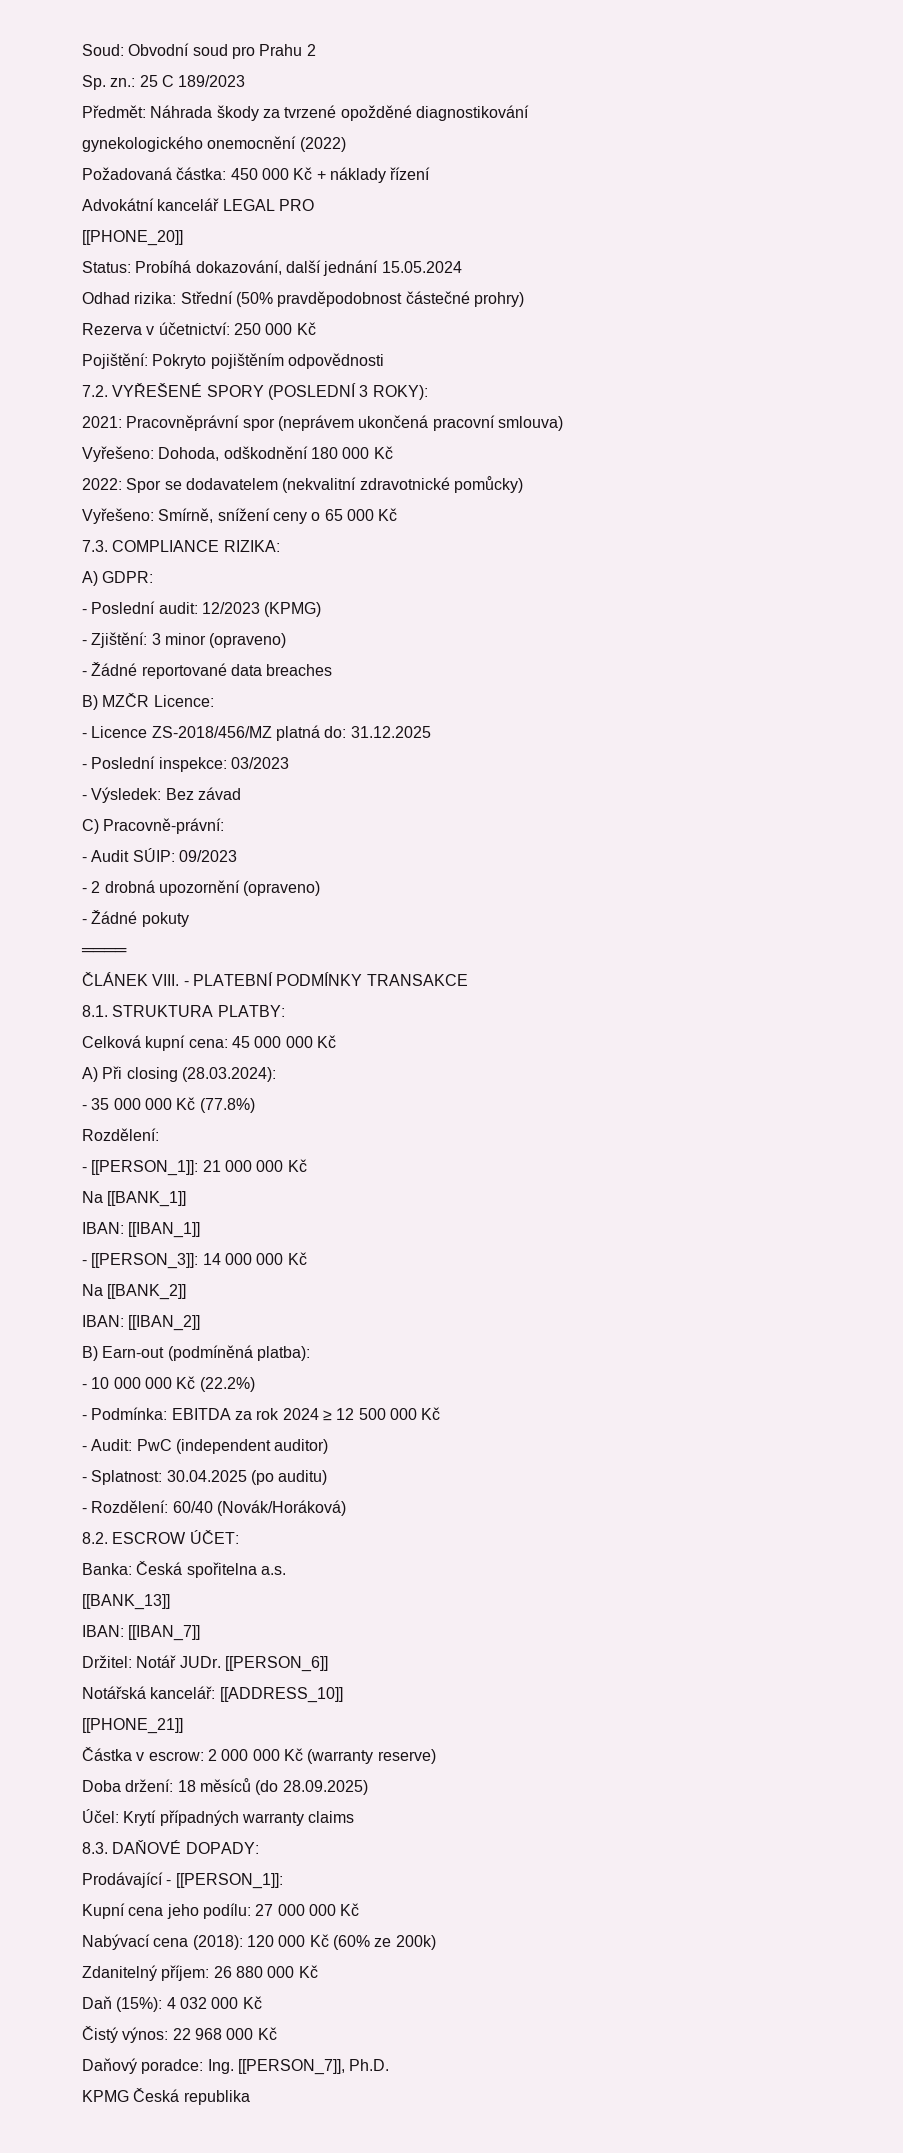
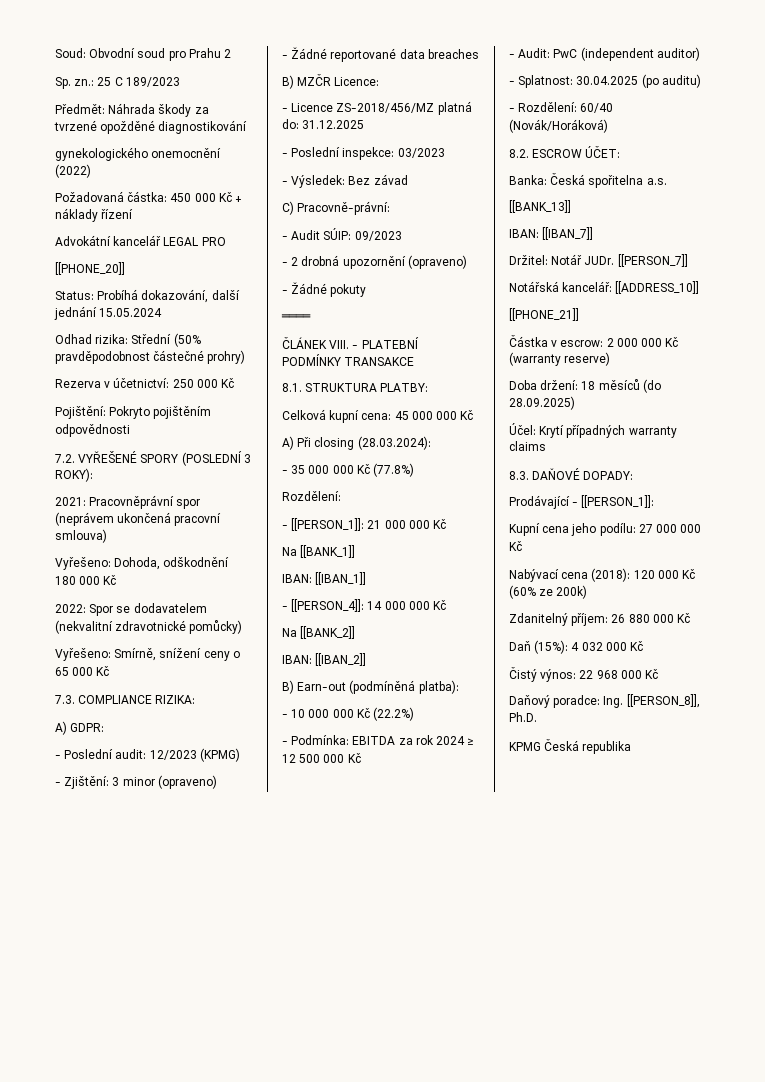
- - [[PERSON_3]]: 14 000 000 Kč
+ - [[PERSON_4]]: 14 000 000 Kč
- [[PERSON_6]]
+ [[PERSON_7]]
- Daňový poradce: Ing. [[PERSON_7]], Ph.D.
+ Daňový poradce: Ing. [[PERSON_8]], Ph.D.

